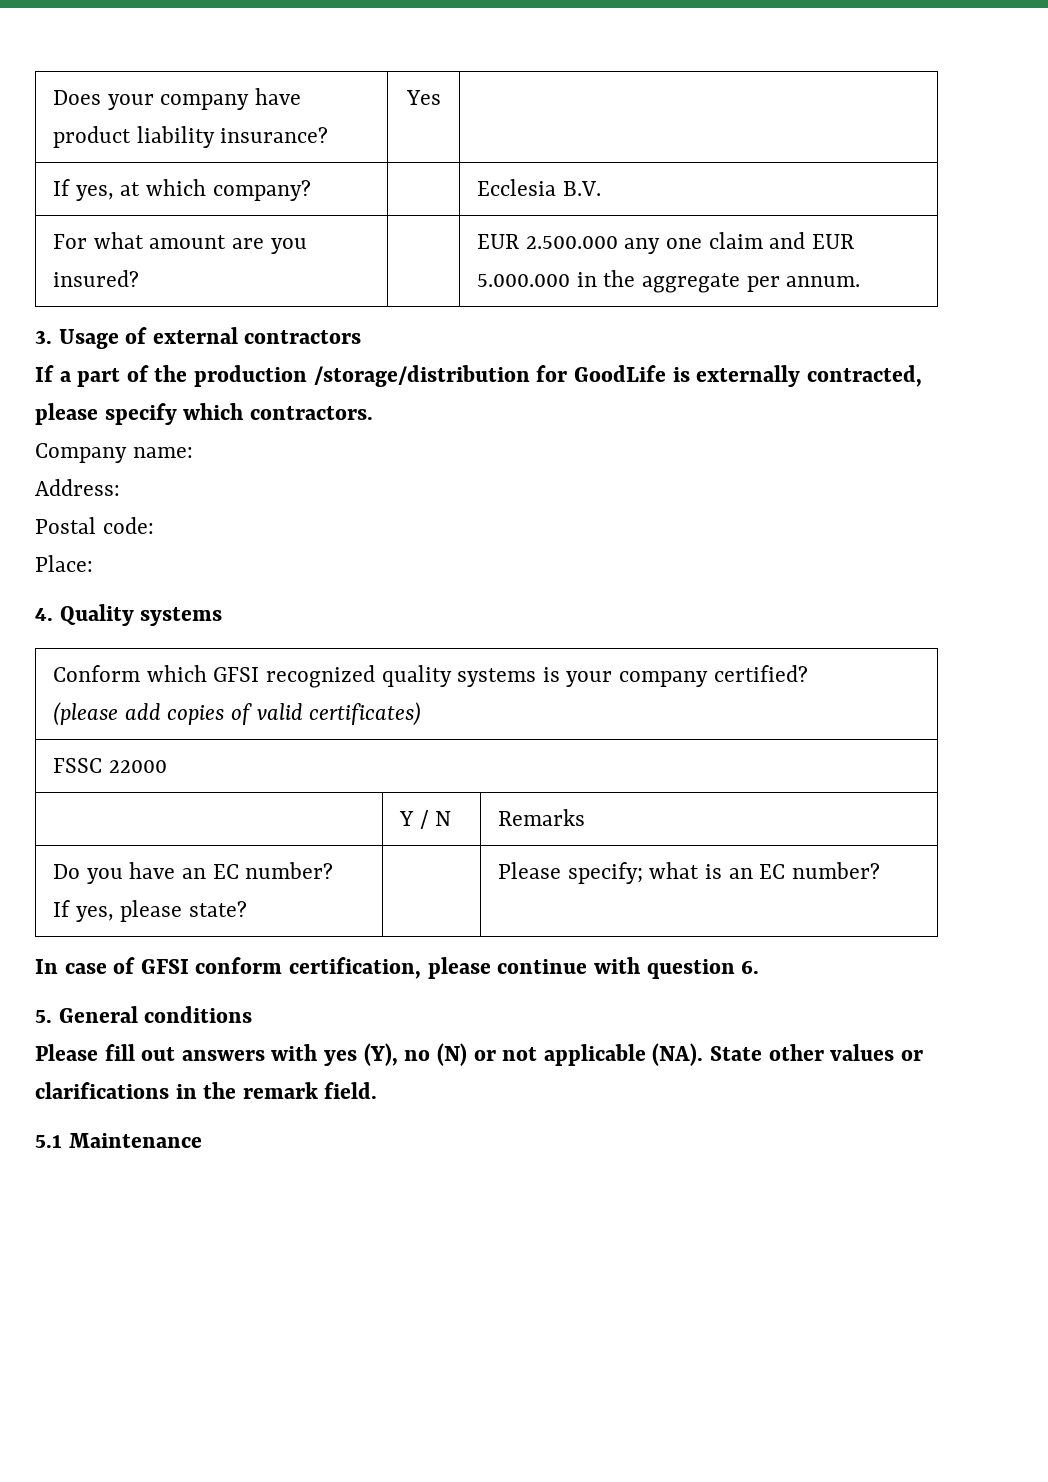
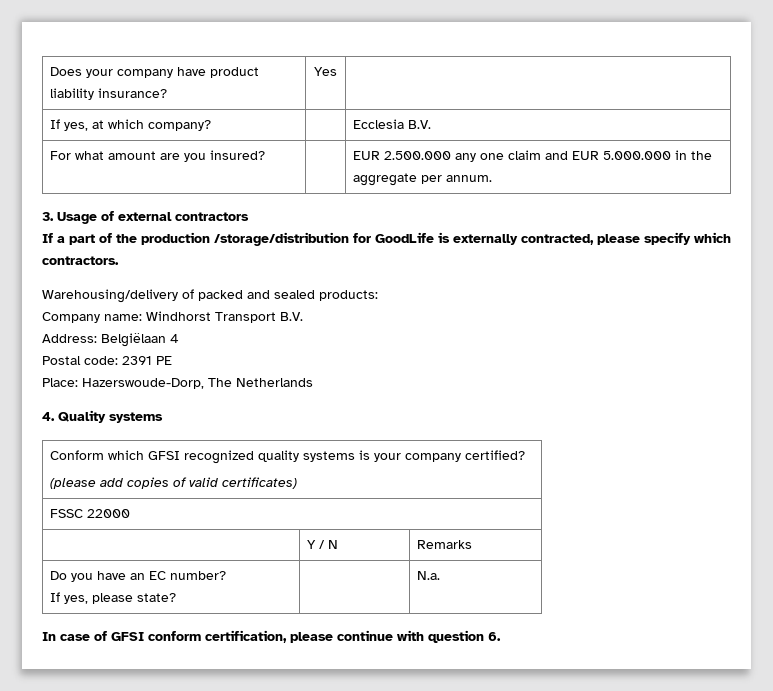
+ Warehousing/delivery of packed and sealed products:
- Company name:
+ Company name: Windhorst Transport B.V.
- Address:
+ Address: Belgiëlaan 4
- Postal code:
+ Postal code: 2391 PE
- Place:
+ Place: Hazerswoude-Dorp, The Netherlands
  Do you have an EC number?
- If yes, please state? | | Please specify; what is an EC number?
+ If yes, please state? | | N.a.
- 5. General conditions
- Please fill out answers with yes (Y), no (N) or not applicable (NA). State other values or clarifications in the remark field.
- 5.1 Maintenance

